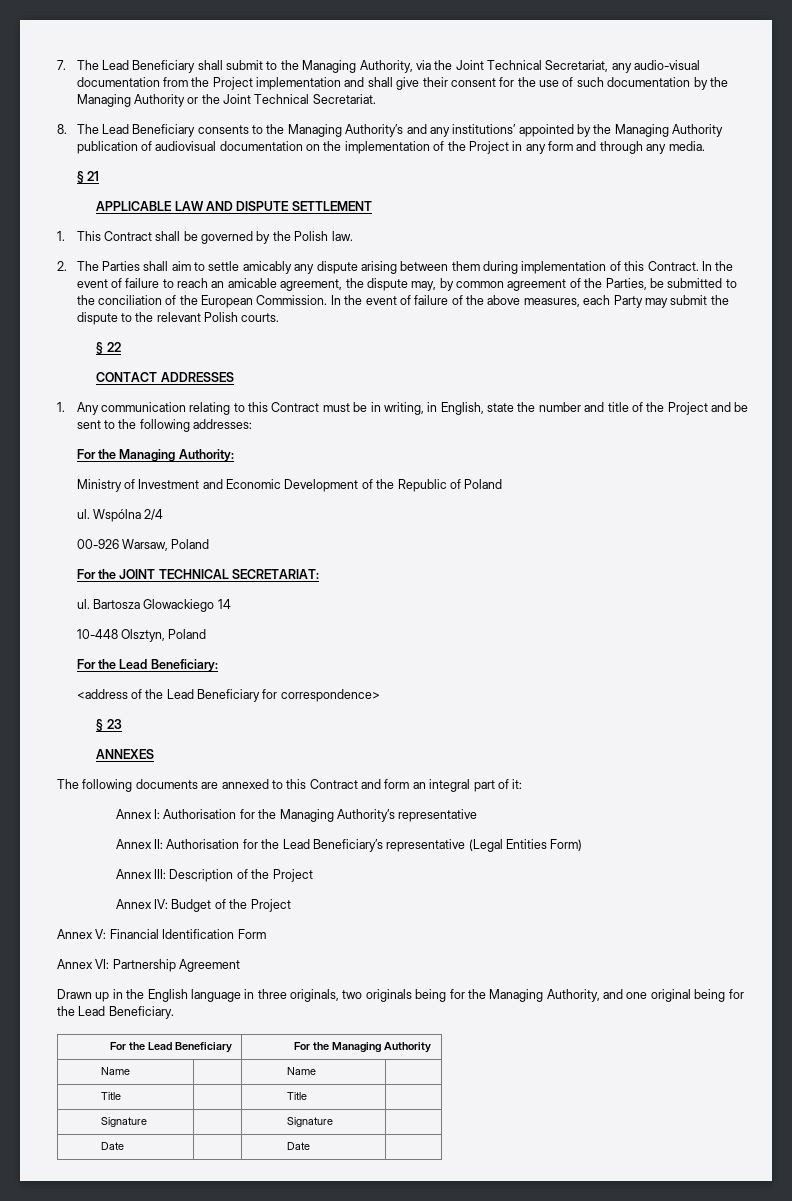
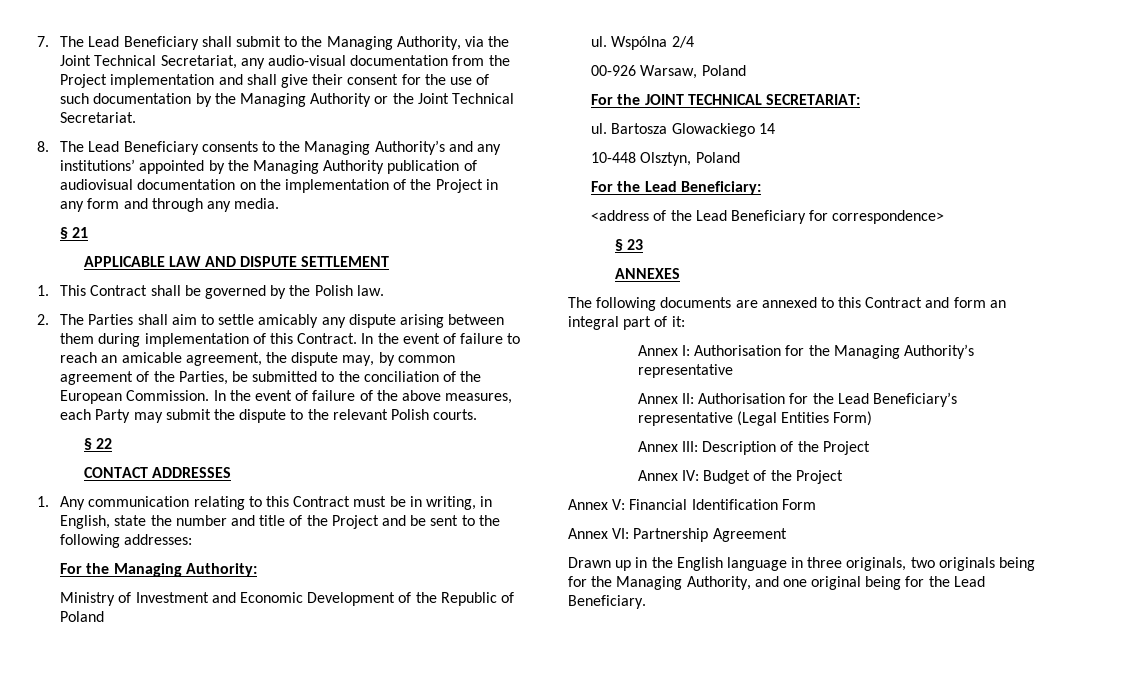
- For the Lead Beneficiary | For the Managing Authority
- Name | | Name |
- Title | | Title |
- Signature | | Signature |
- Date | | Date |

